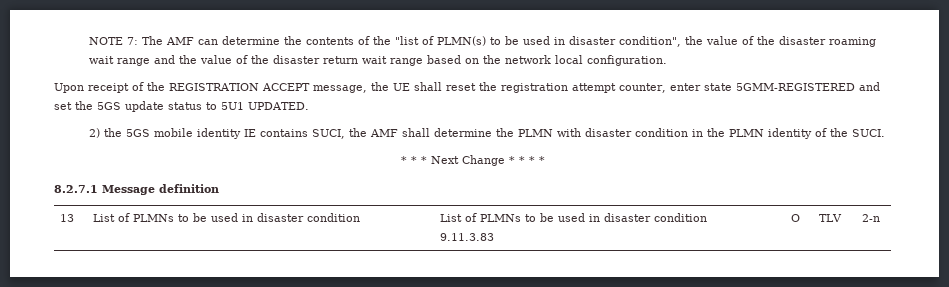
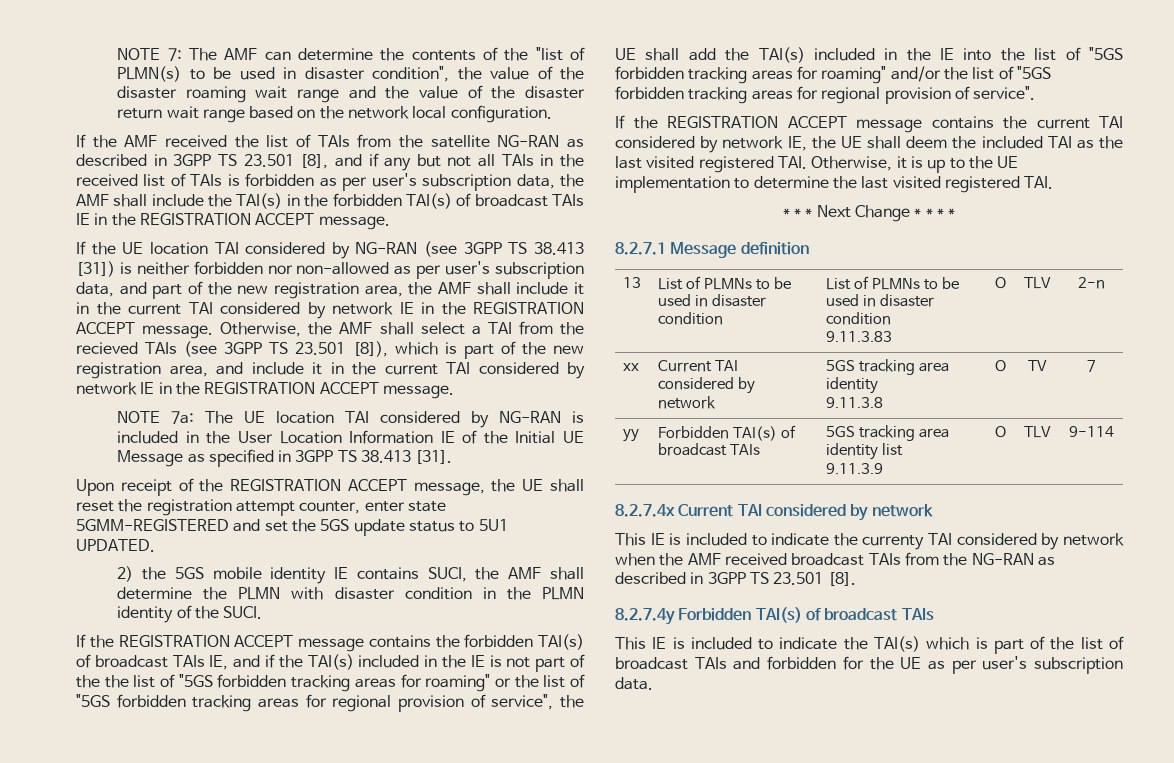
+ If the AMF received the list of TAIs from the satellite NG-RAN as described in 3GPP TS 23.501 [8], and if any but not all TAIs in the received list of TAIs is forbidden as per user's subscription data, the AMF shall include the TAI(s) in the forbidden TAI(s) of broadcast TAIs IE in the REGISTRATION ACCEPT message.
+ If the UE location TAI considered by NG-RAN (see 3GPP TS 38.413 [31]) is neither forbidden nor non-allowed as per user's subscription data, and part of the new registration area, the AMF shall include it in the current TAI considered by network IE in the REGISTRATION ACCEPT message. Otherwise, the AMF shall select a TAI from the recieved TAIs (see 3GPP TS 23.501 [8]), which is part of the new registration area, and include it in the current TAI considered by network IE in the REGISTRATION ACCEPT message.
+ NOTE 7a: The UE location TAI considered by NG-RAN is included in the User Location Information IE of the Initial UE Message as specified in 3GPP TS 38.413 [31].
+ If the REGISTRATION ACCEPT message contains the forbidden TAI(s) of broadcast TAIs IE, and if the TAI(s) included in the IE is not part of the the list of "5GS forbidden tracking areas for roaming" or the list of "5GS forbidden tracking areas for regional provision of service", the UE shall add the TAI(s) included in the IE into the list of "5GS forbidden tracking areas for roaming" and/or the list of "5GS forbidden tracking areas for regional provision of service".
+ If the REGISTRATION ACCEPT message contains the current TAI considered by network IE, the UE shall deem the included TAI as the last visited registered TAI. Otherwise, it is up to the UE implementation to determine the last visited registered TAI.
+ xx | Current TAI considered by network | 5GS tracking area identity
+ 9.11.3.8 | O | TV | 7
+ yy | Forbidden TAI(s) of broadcast TAIs | 5GS tracking area identity list
+ 9.11.3.9 | O | TLV | 9-114
+ 8.2.7.4x Current TAI considered by network
+ This IE is included to indicate the currenty TAI considered by network when the AMF received broadcast TAIs from the NG-RAN as described in 3GPP TS 23.501 [8].
+ 8.2.7.4y Forbidden TAI(s) of broadcast TAIs
+ This IE is included to indicate the TAI(s) which is part of the list of broadcast TAIs and forbidden for the UE as per user's subscription data.

